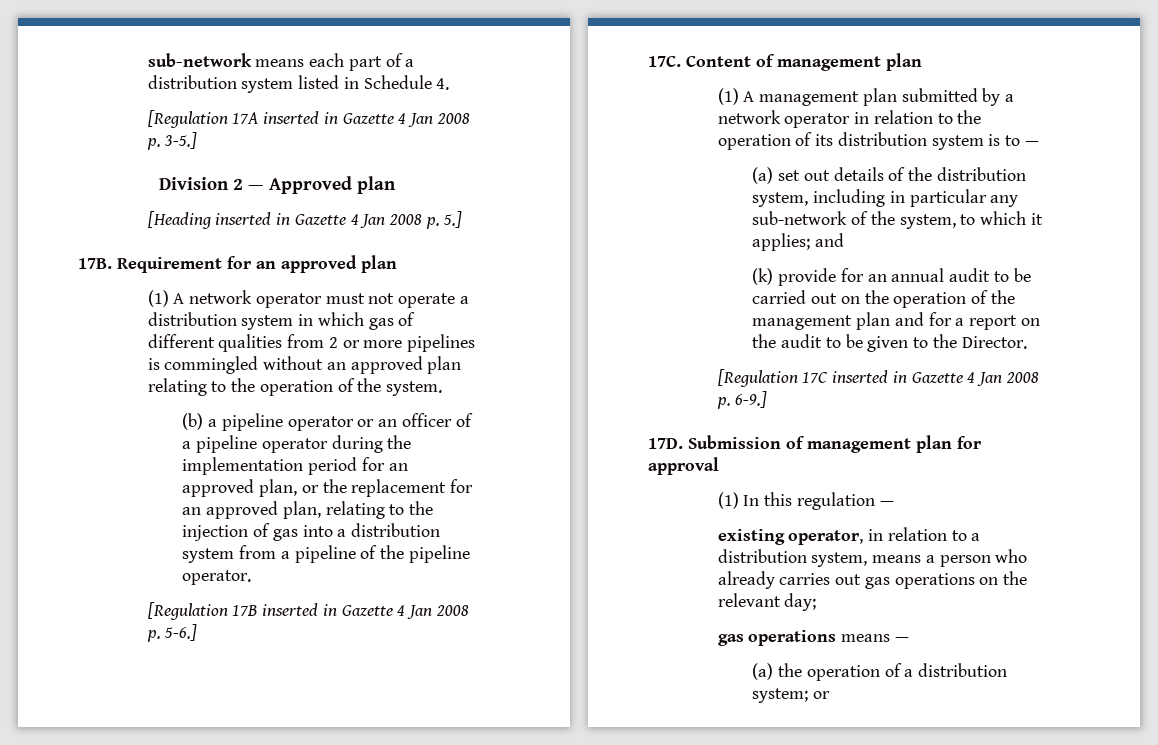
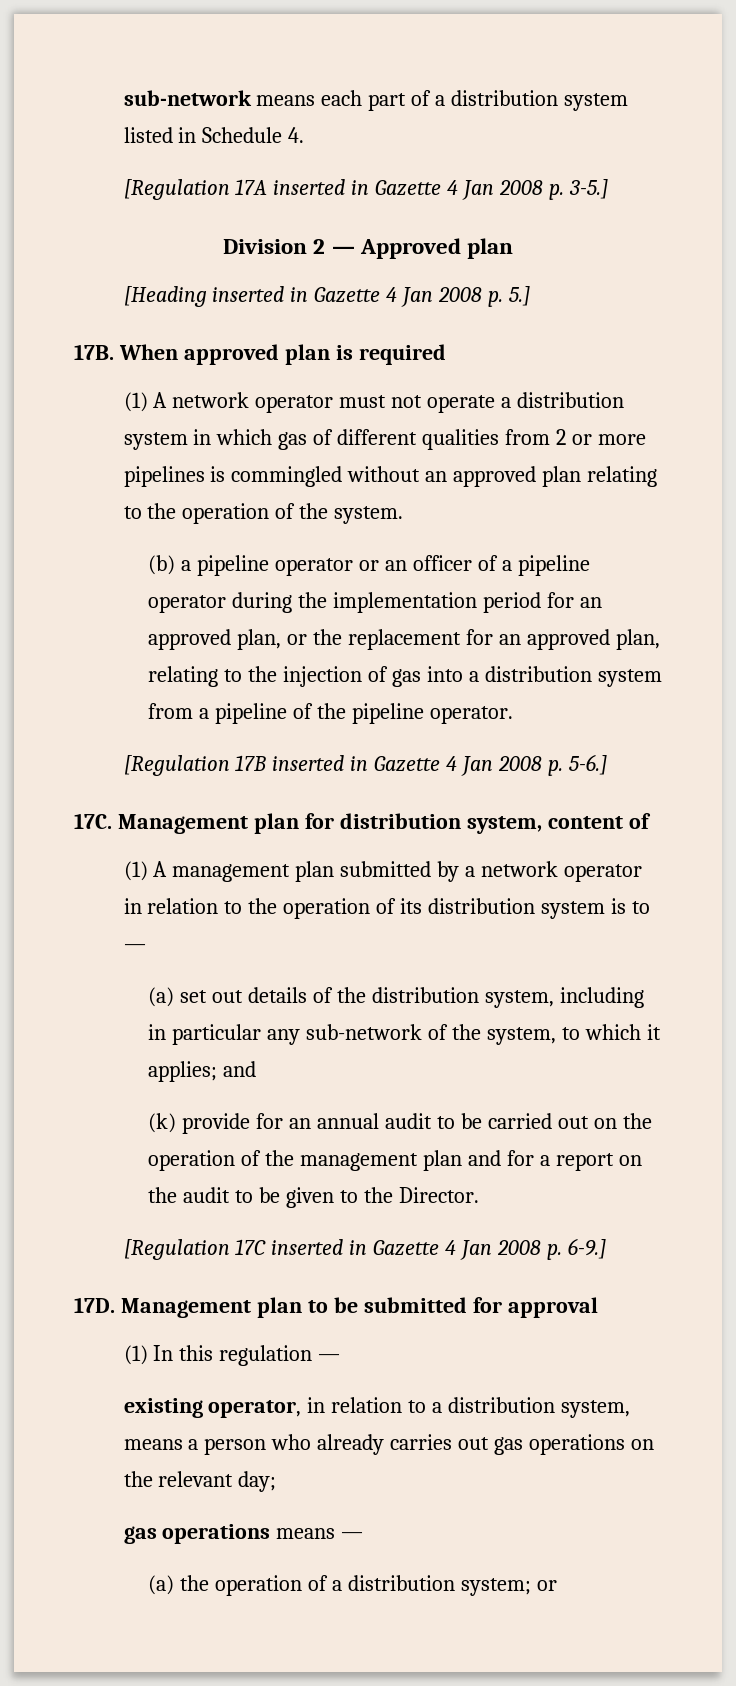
- Requirement for an approved plan
+ When approved plan is required
- Content of management plan
+ Management plan for distribution system, content of
- Submission of management plan for approval
+ Management plan to be submitted for approval

